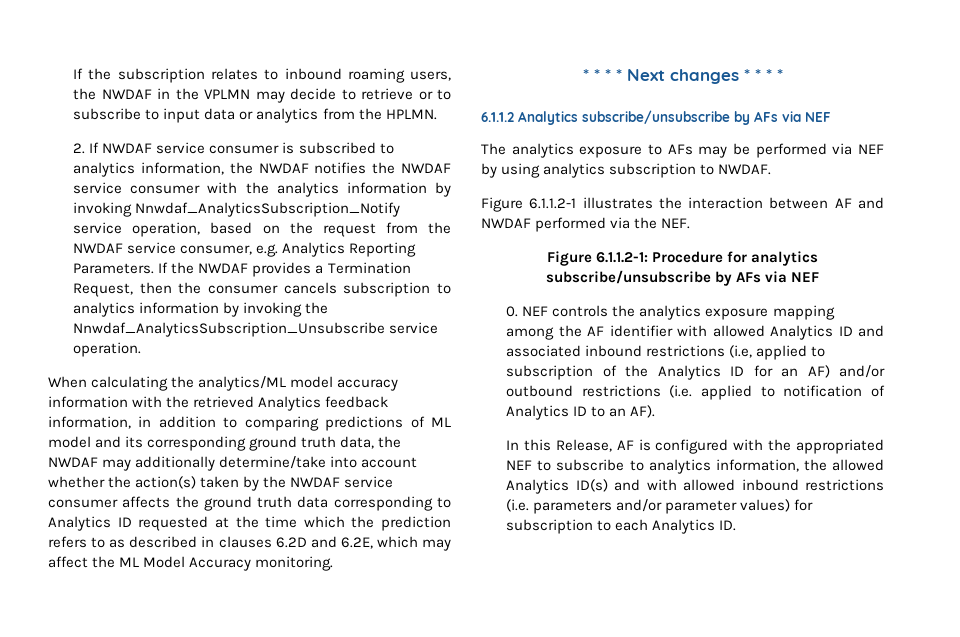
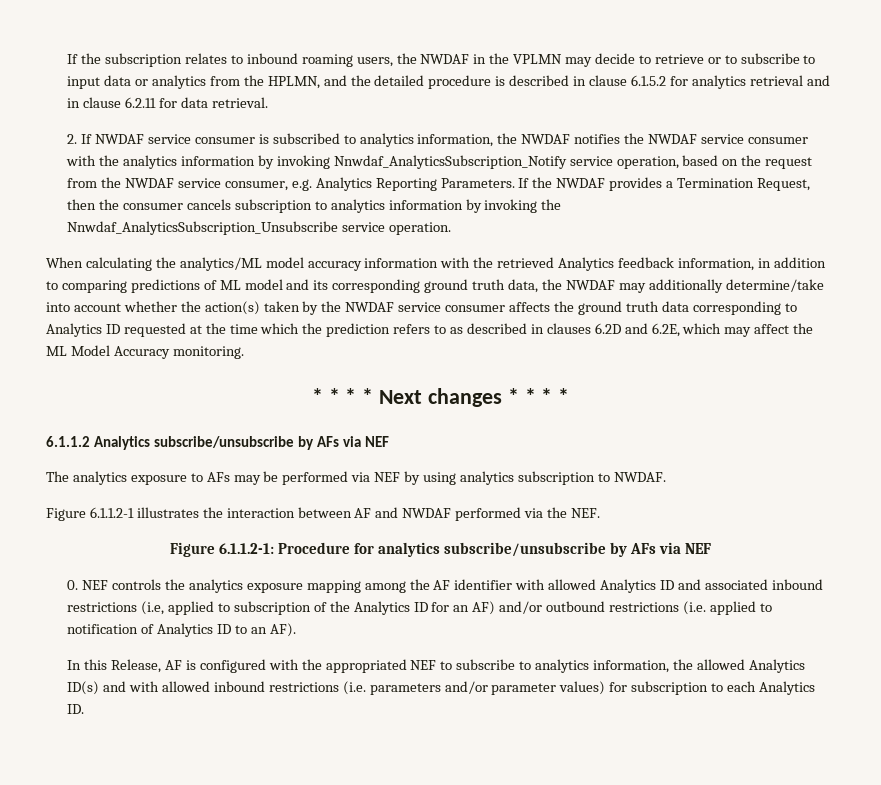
- If the subscription relates to inbound roaming users, the NWDAF in the VPLMN may decide to retrieve or to subscribe to input data or analytics from the HPLMN.
+ If the subscription relates to inbound roaming users, the NWDAF in the VPLMN may decide to retrieve or to subscribe to input data or analytics from the HPLMN, and the detailed procedure is described in clause 6.1.5.2 for analytics retrieval and in clause 6.2.11 for data retrieval.

